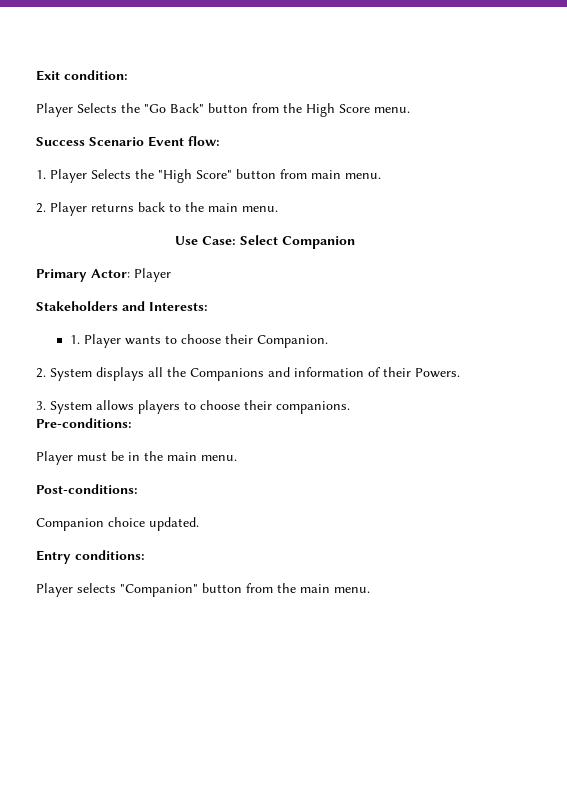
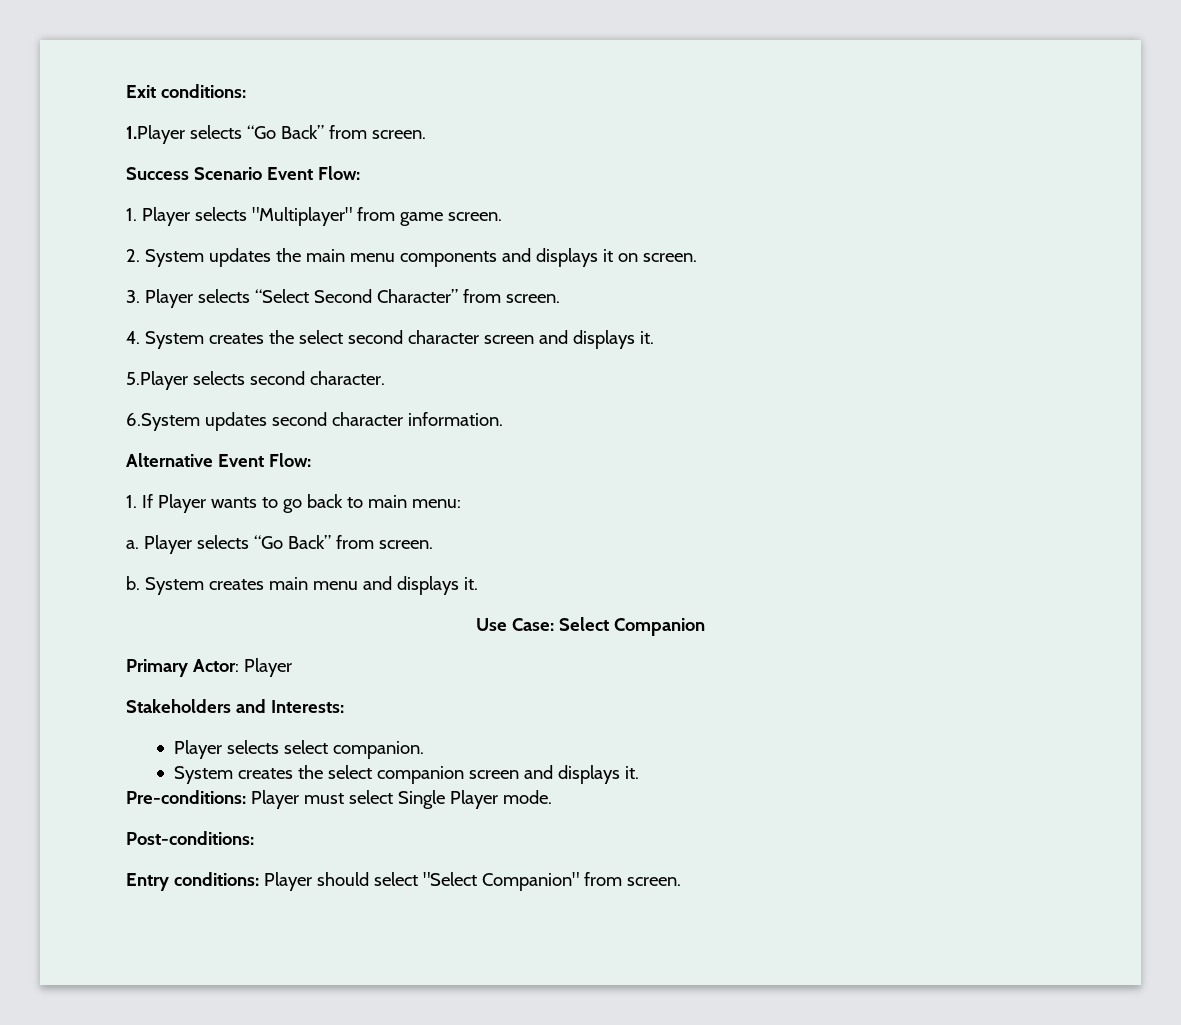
- Exit condition:
- Player Selects the "Go Back" button from the High Score menu.
+ Exit conditions:
+ 1.Player selects “Go Back” from screen.
- Success Scenario Event flow:
- 1. Player Selects the "High Score" button from main menu.
- 2. Player returns back to the main menu.
+ Success Scenario Event Flow:
+ 1. Player selects "Multiplayer" from game screen.
+ 2. System updates the main menu components and displays it on screen.
+ 3. Player selects “Select Second Character” from screen.
+ 4. System creates the select second character screen and displays it.
+ 5.Player selects second character.
+ 6.System updates second character information.
+ Alternative Event Flow:
+ 1. If Player wants to go back to main menu:
+ a. Player selects “Go Back” from screen.
+ b. System creates main menu and displays it.
- 1. Player wants to choose their Companion.
- 2. System displays all the Companions and information of their Powers.
- 3. System allows players to choose their companions.
+ Player selects select companion.
+ System creates the select companion screen and displays it.
- Pre-conditions:
- Player must be in the main menu.
+ Pre-conditions: Player must select Single Player mode.
  Post-conditions:
- Companion choice updated.
- Entry conditions:
- Player selects "Companion" button from the main menu.
+ Entry conditions: Player should select "Select Companion" from screen.

